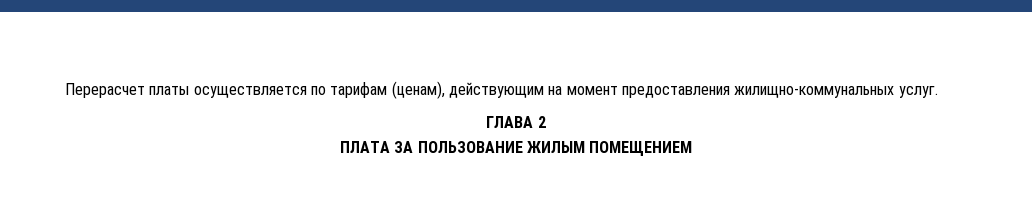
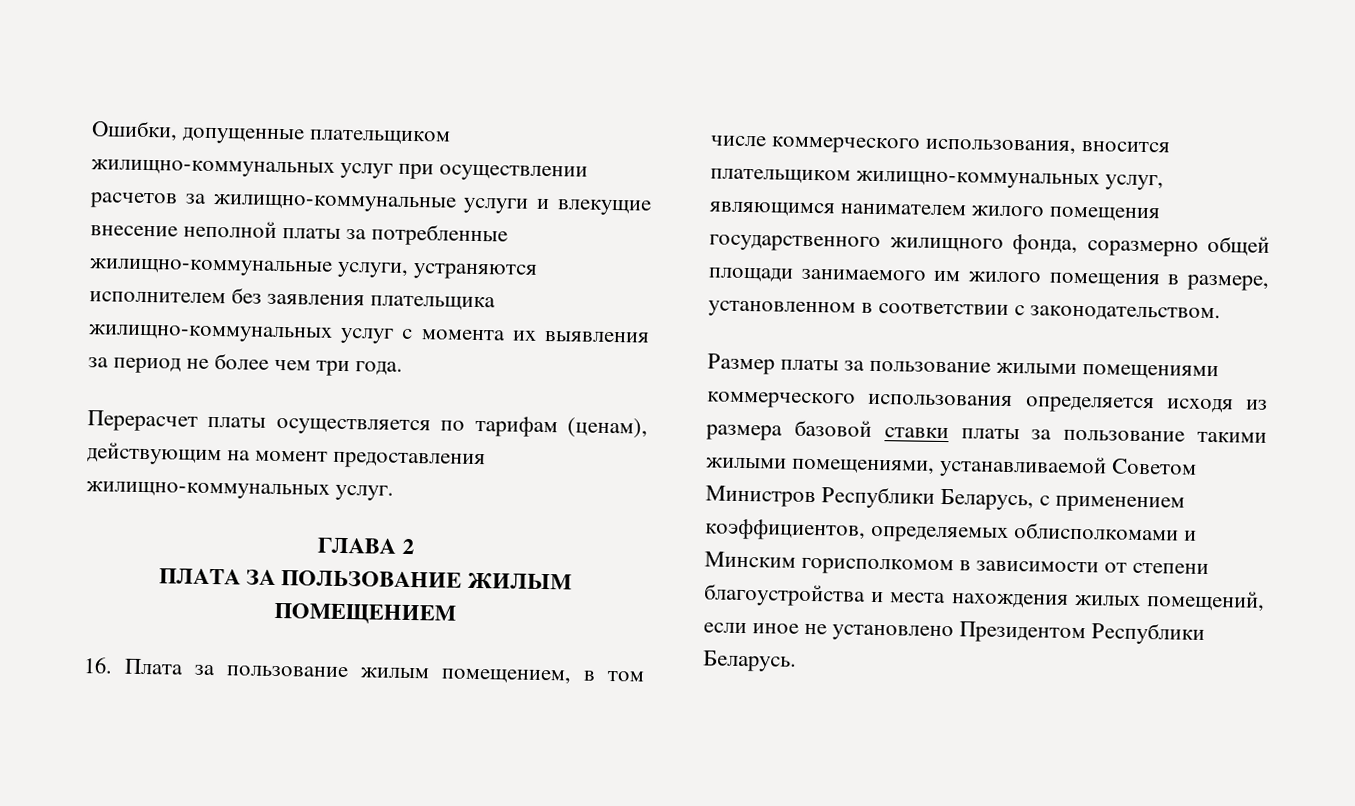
+ Ошибки, допущенные плательщиком жилищно-коммунальных услуг при осуществлении расчетов за жилищно-коммунальные услуги и влекущие внесение неполной платы за потребленные жилищно-коммунальные услуги, устраняются исполнителем без заявления плательщика жилищно-коммунальных услуг с момента их выявления за период не более чем три года.
+ 16. Плата за пользование жилым помещением, в том числе коммерческого использования, вносится плательщиком жилищно-коммунальных услуг, являющимся нанимателем жилого помещения государственного жилищного фонда, соразмерно общей площади занимаемого им жилого помещения в размере, установленном в соответствии с законодательством.
+ Размер платы за пользование жилыми помещениями коммерческого использования определяется исходя из размера базовой ставки платы за пользование такими жилыми помещениями, устанавливаемой Советом Министров Республики Беларусь, с применением коэффициентов, определяемых облисполкомами и Минским горисполкомом в зависимости от степени благоустройства и места нахождения жилых помещений, если иное не установлено Президентом Республики Беларусь.

